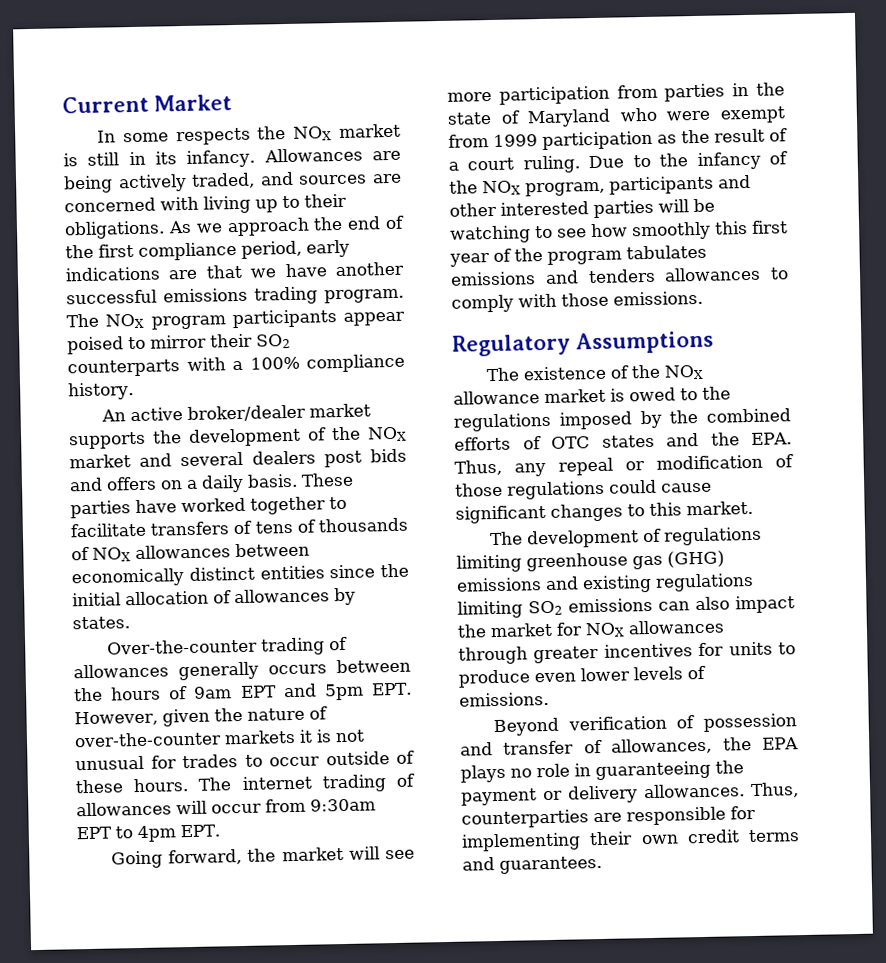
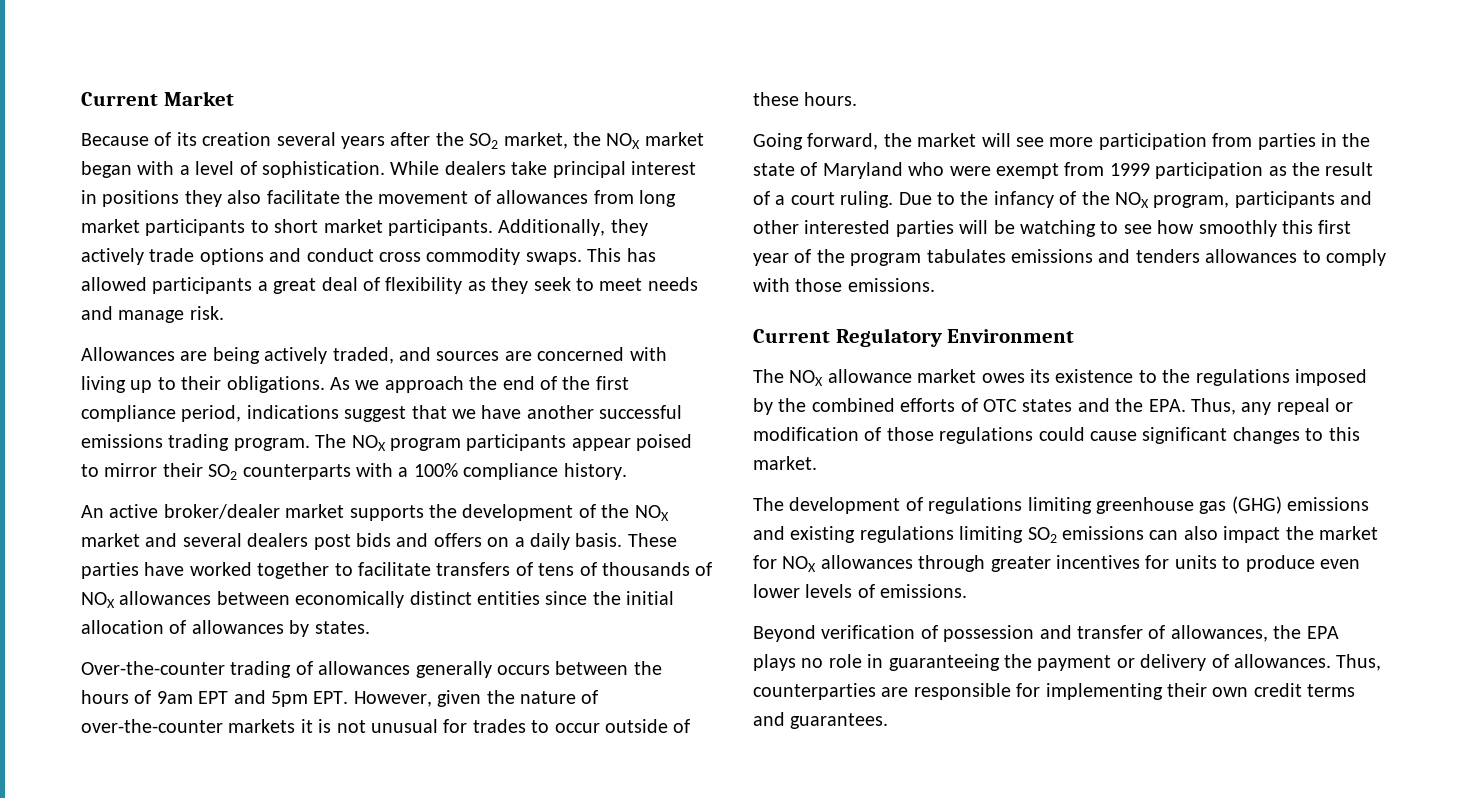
- In some respects the NOX market is still in its infancy. Allowances are being actively traded, and sources are concerned with living up to their obligations.
+ Because of its creation several years after the SO2 market, the NOX market began with a level of sophistication. While dealers take principal interest in positions they also facilitate the movement of allowances from long market participants to short market participants. Additionally, they actively trade options and conduct cross commodity swaps. This has allowed participants a great deal of flexibility as they seek to meet needs and manage risk.
+ Allowances are being actively traded, and sources are concerned with living up to their obligations.
- As we approach the end of the first compliance period, early indications are that we have another successful emissions trading program.
+ As we approach the end of the first compliance period, indications suggest that we have another successful emissions trading program.
- The internet trading of allowances will occur from 9:30am EPT to 4pm EPT.
- Regulatory Assumptions
- The existence of the NOX allowance market is owed to the regulations imposed by the combined efforts of OTC states and the EPA. Thus, any repeal or modification of those regulations could cause significant changes to this market.
+ Current Regulatory Environment
+ The NOX allowance market owes its existence to the regulations imposed by the combined efforts of OTC states and the EPA. Thus, any repeal or modification of those regulations could cause significant changes to this market.
- Beyond verification of possession and transfer of allowances, the EPA plays no role in guaranteeing the payment or delivery allowances.
+ Beyond verification of possession and transfer of allowances, the EPA plays no role in guaranteeing the payment or delivery of allowances.

